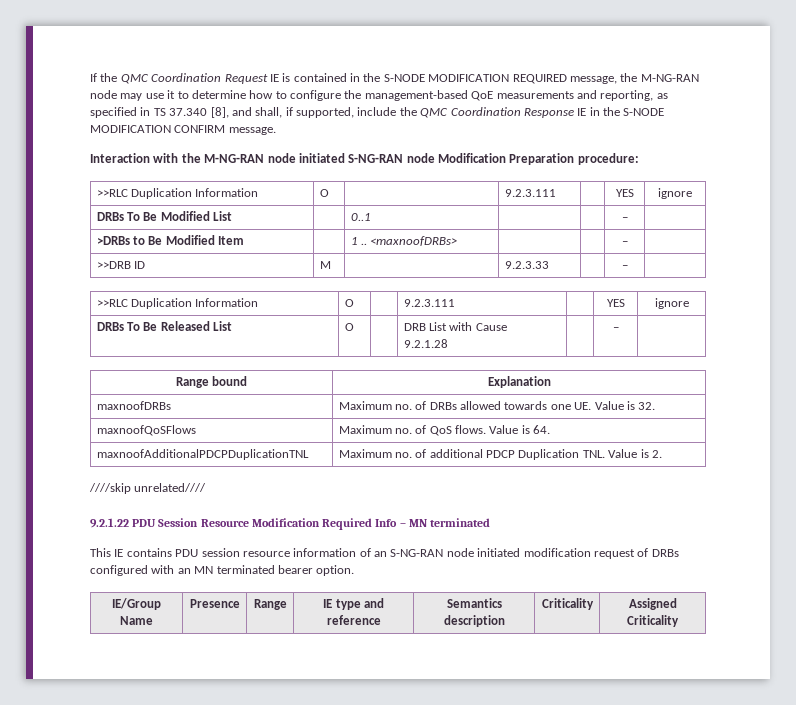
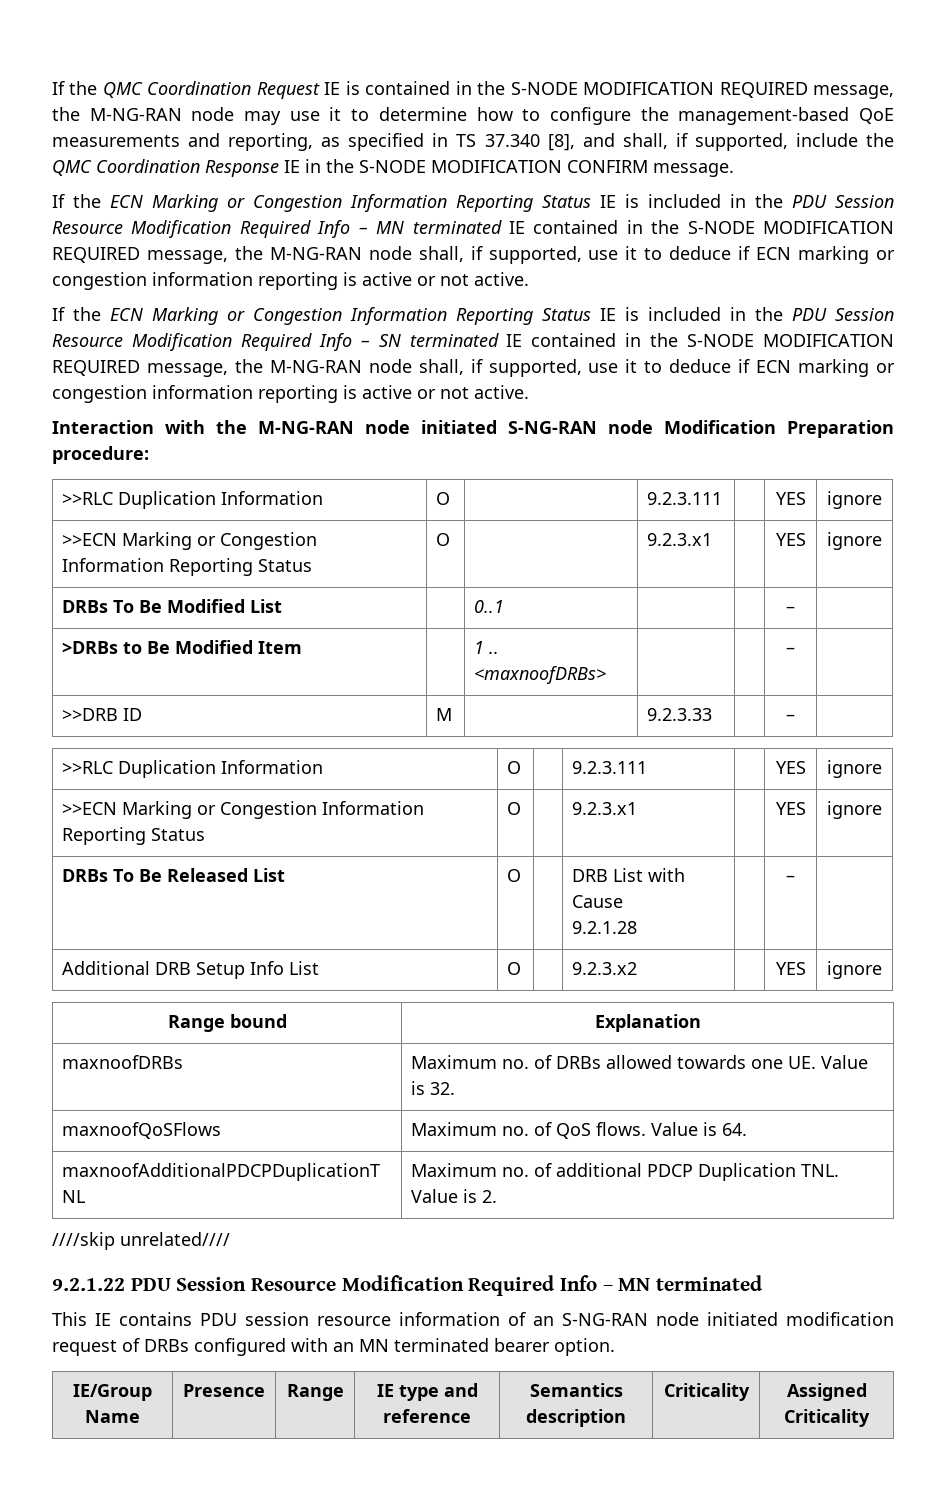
+ If the ECN Marking or Congestion Information Reporting Status IE is included in the PDU Session Resource Modification Required Info – MN terminated IE contained in the S-NODE MODIFICATION REQUIRED message, the M-NG-RAN node shall, if supported, use it to deduce if ECN marking or congestion information reporting is active or not active.
+ If the ECN Marking or Congestion Information Reporting Status IE is included in the PDU Session Resource Modification Required Info – SN terminated IE contained in the S-NODE MODIFICATION REQUIRED message, the M-NG-RAN node shall, if supported, use it to deduce if ECN marking or congestion information reporting is active or not active.
  Interaction with the M-NG-RAN node initiated S-NG-RAN node Modification Preparation procedure:
  >>RLC Duplication Information | O | | 9.2.3.111 | | YES | ignore
+ >>ECN Marking or Congestion Information Reporting Status | O | | 9.2.3.x1 | | YES | ignore
  >>DRB ID | M | | 9.2.3.33 | | – |
  >>RLC Duplication Information | O | | 9.2.3.111 | | YES | ignore
+ >>ECN Marking or Congestion Information Reporting Status | O | | 9.2.3.x1 | | YES | ignore
+ Additional DRB Setup Info List | O | | 9.2.3.x2 | | YES | ignore

